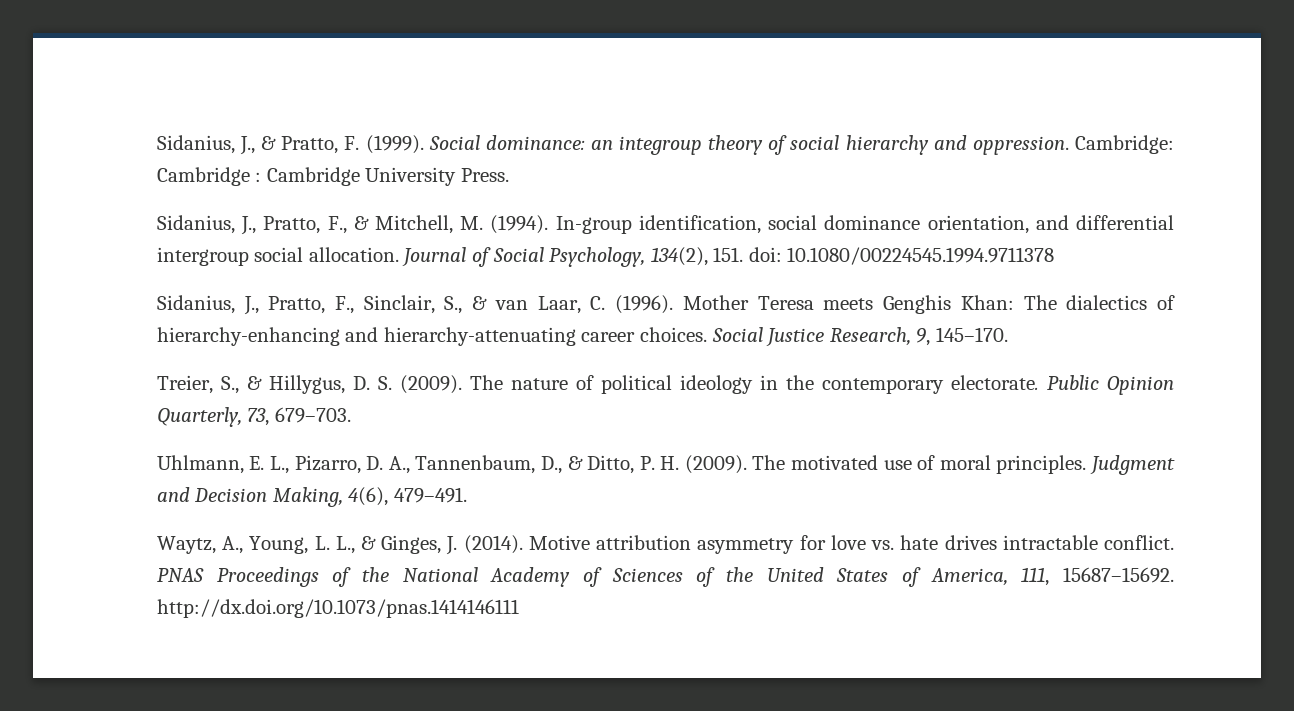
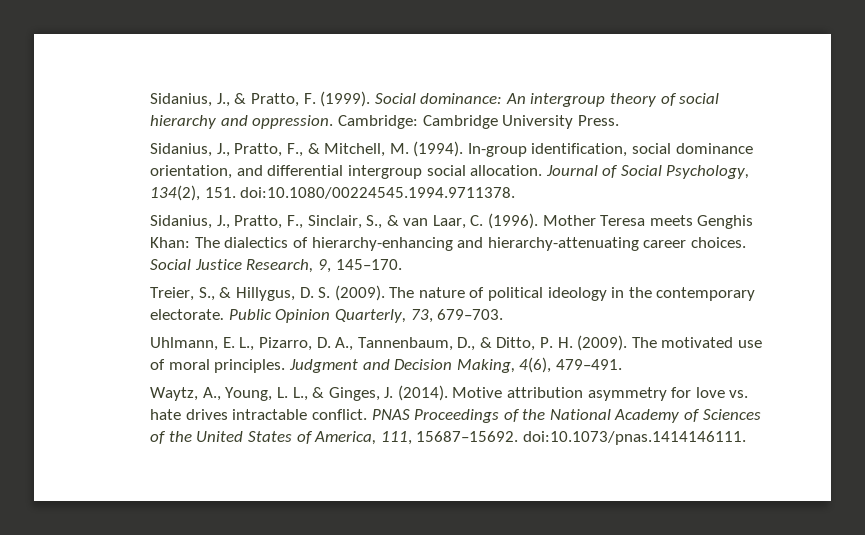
- Social dominance: an integroup theory of social hierarchy and oppression.
+ Social dominance: An intergroup theory of social hierarchy and oppression.
- Cambridge: Cambridge : Cambridge University Press.
+ Cambridge: Cambridge University Press.
- Journal of Social Psychology, 134(2), 151. doi: 10.1080/00224545.1994.9711378
+ Journal of Social Psychology, 134(2), 151. doi:10.1080/00224545.1994.9711378.
- PNAS Proceedings of the National Academy of Sciences of the United States of America, 111, 15687–15692. http://dx.doi.org/10.1073/pnas.1414146111
+ PNAS Proceedings of the National Academy of Sciences of the United States of America, 111, 15687–15692. doi:10.1073/pnas.1414146111.

